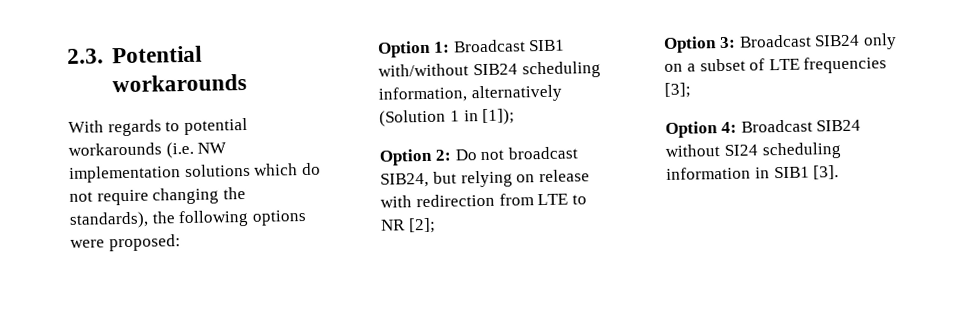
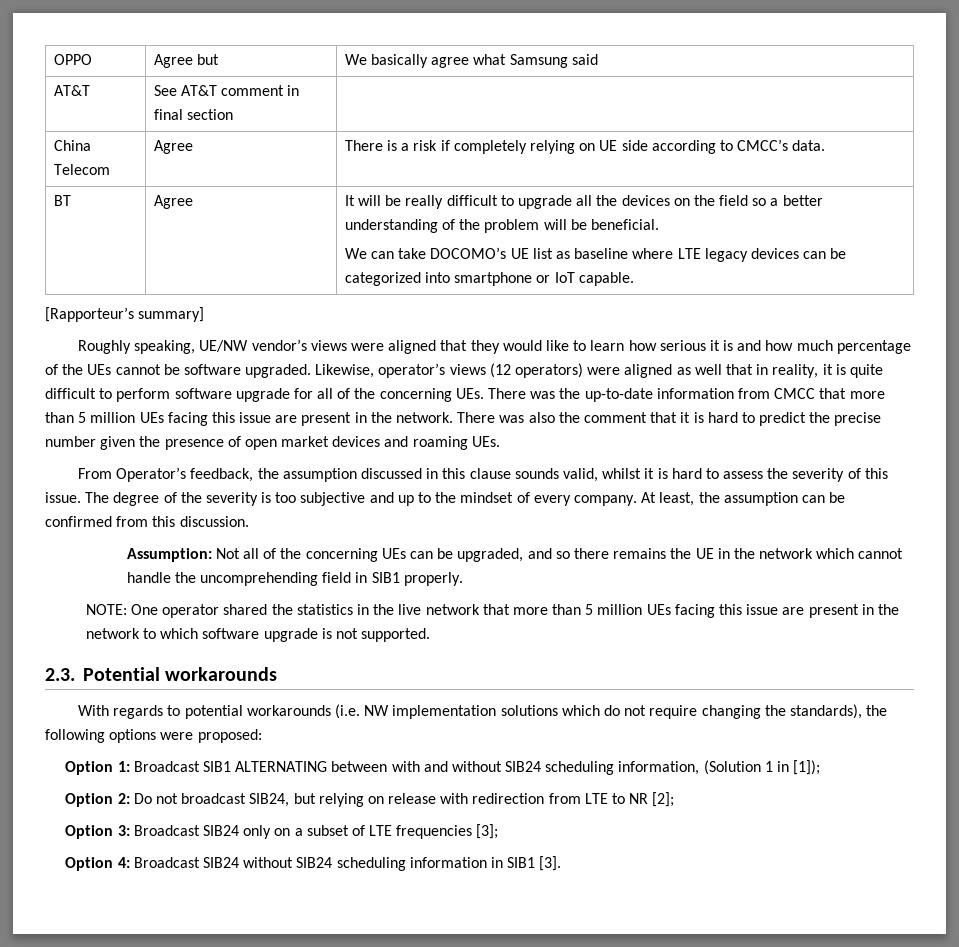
+ OPPO | Agree but | We basically agree what Samsung said
+ AT&T | See AT&T comment in final section |
+ China Telecom | Agree | There is a risk if completely relying on UE side according to CMCC’s data.
+ BT | Agree | It will be really difficult to upgrade all the devices on the field so a better understanding of the problem will be beneficial.
+ We can take DOCOMO’s UE list as baseline where LTE legacy devices can be categorized into smartphone or IoT capable.
+ [Rapporteur’s summary]
+ Roughly speaking, UE/NW vendor’s views were aligned that they would like to learn how serious it is and how much percentage of the UEs cannot be software upgraded. Likewise, operator’s views (12 operators) were aligned as well that in reality, it is quite difficult to perform software upgrade for all of the concerning UEs. There was the up-to-date information from CMCC that more than 5 million UEs facing this issue are present in the network. There was also the comment that it is hard to predict the precise number given the presence of open market devices and roaming UEs.
+ From Operator’s feedback, the assumption discussed in this clause sounds valid, whilst it is hard to assess the severity of this issue. The degree of the severity is too subjective and up to the mindset of every company. At least, the assumption can be confirmed from this discussion.
+ Assumption: Not all of the concerning UEs can be upgraded, and so there remains the UE in the network which cannot handle the uncomprehending field in SIB1 properly.
+ NOTE: One operator shared the statistics in the live network that more than 5 million UEs facing this issue are present in the network to which software upgrade is not supported.
- Option 1: Broadcast SIB1 with/without SIB24 scheduling information, alternatively (Solution 1 in [1]);
+ Option 1: Broadcast SIB1 ALTERNATING between with and without SIB24 scheduling information, (Solution 1 in [1]);
- Option 4: Broadcast SIB24 without SI24 scheduling information in SIB1 [3].
+ Option 4: Broadcast SIB24 without SIB24 scheduling information in SIB1 [3].

